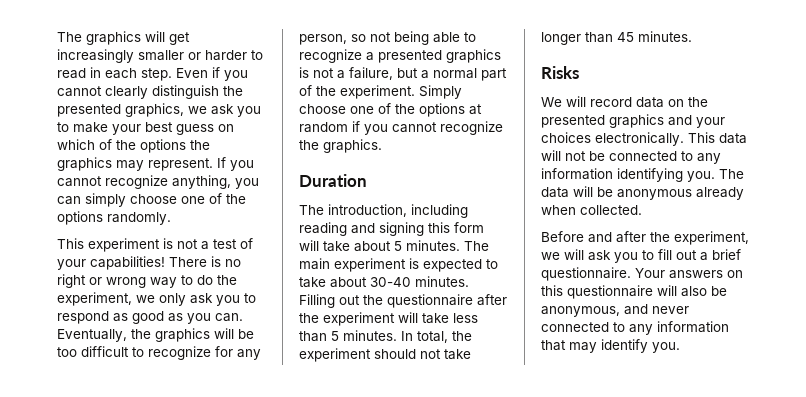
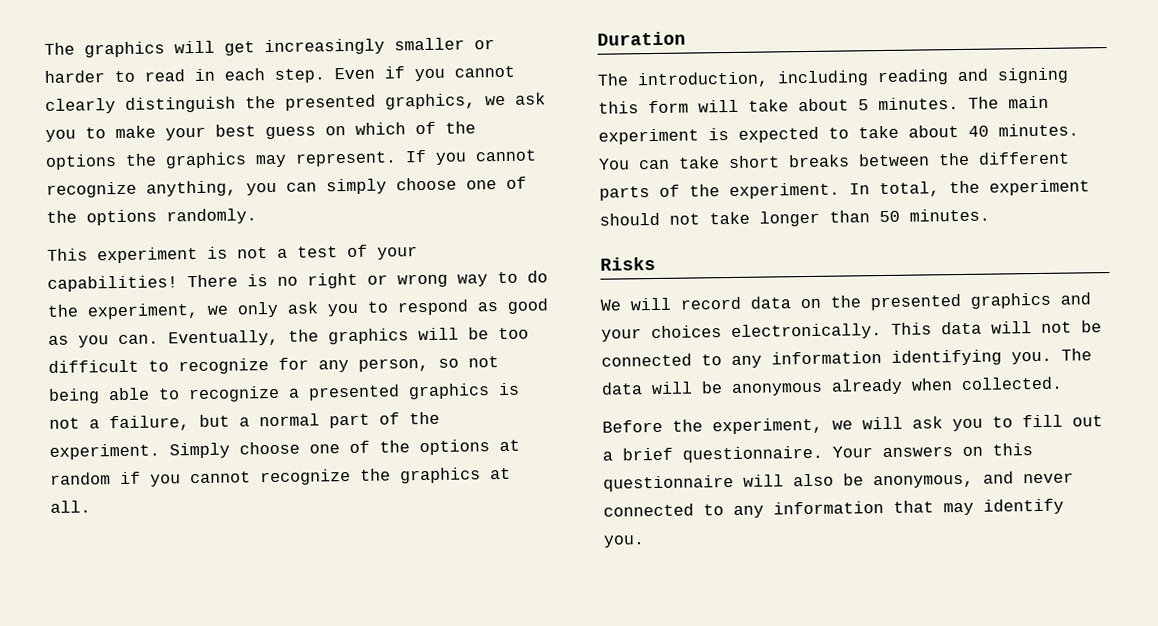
- Simply choose one of the options at random if you cannot recognize the graphics.
+ Simply choose one of the options at random if you cannot recognize the graphics at all.
- The main experiment is expected to take about 30-40 minutes. Filling out the questionnaire after the experiment will take less than 5 minutes.
+ The main experiment is expected to take about 40 minutes. You can take short breaks between the different parts of the experiment.
- In total, the experiment should not take longer than 45 minutes.
+ In total, the experiment should not take longer than 50 minutes.
- Before and after the experiment, we will ask you to fill out a brief questionnaire.
+ Before the experiment, we will ask you to fill out a brief questionnaire.

